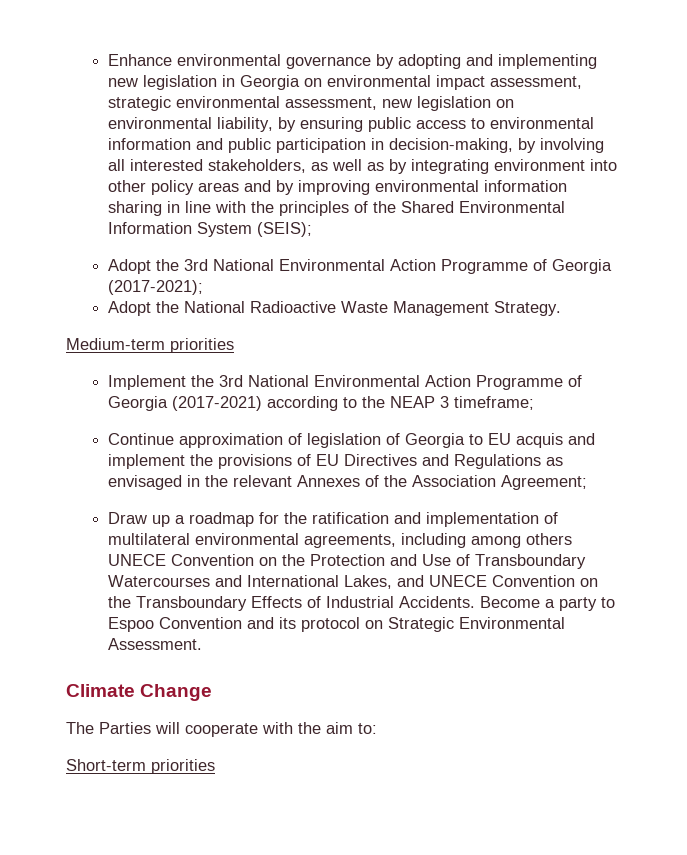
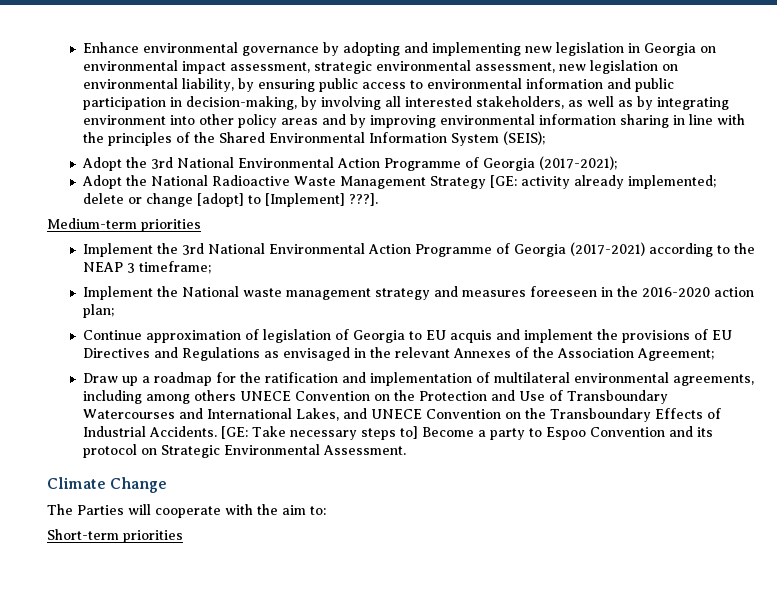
- Adopt the National Radioactive Waste Management Strategy.
+ Adopt the National Radioactive Waste Management Strategy [GE: activity already implemented; delete or change [adopt] to [Implement] ???].
+ Implement the National waste management strategy and measures foreeseen in the 2016-2020 action plan;
- Become a party to Espoo Convention and its protocol on Strategic Environmental Assessment.
+ [GE: Take necessary steps to] Become a party to Espoo Convention and its protocol on Strategic Environmental Assessment.

